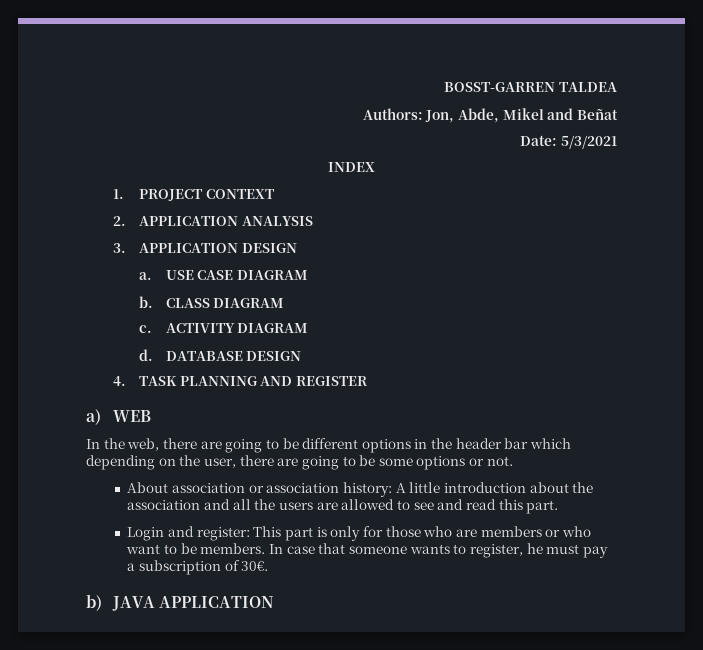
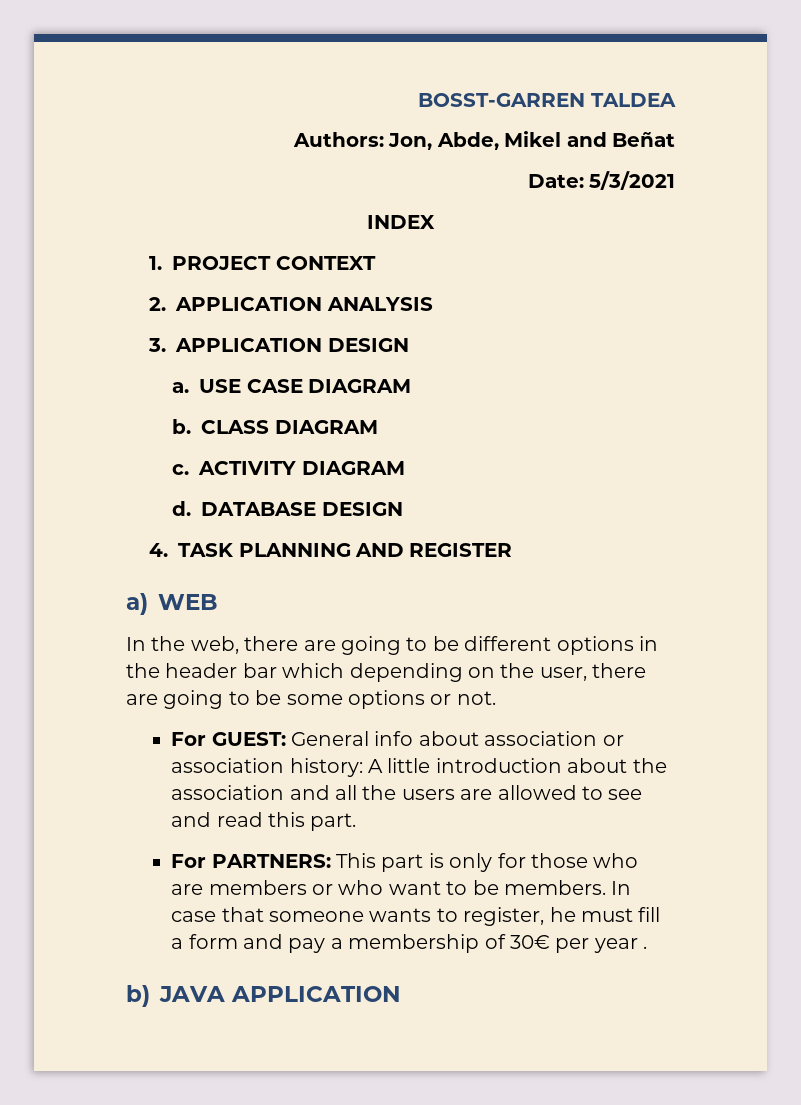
- About association or association history: A little introduction about the association and all the users are allowed to see and read this part.
+ For GUEST: General info about association or association history: A little introduction about the association and all the users are allowed to see and read this part.
- Login and register: This part is only for those who are members or who want to be members.
+ For PARTNERS: This part is only for those who are members or who want to be members.
- In case that someone wants to register, he must pay a subscription of 30€.
+ In case that someone wants to register, he must fill a form and pay a membership of 30€ per year .

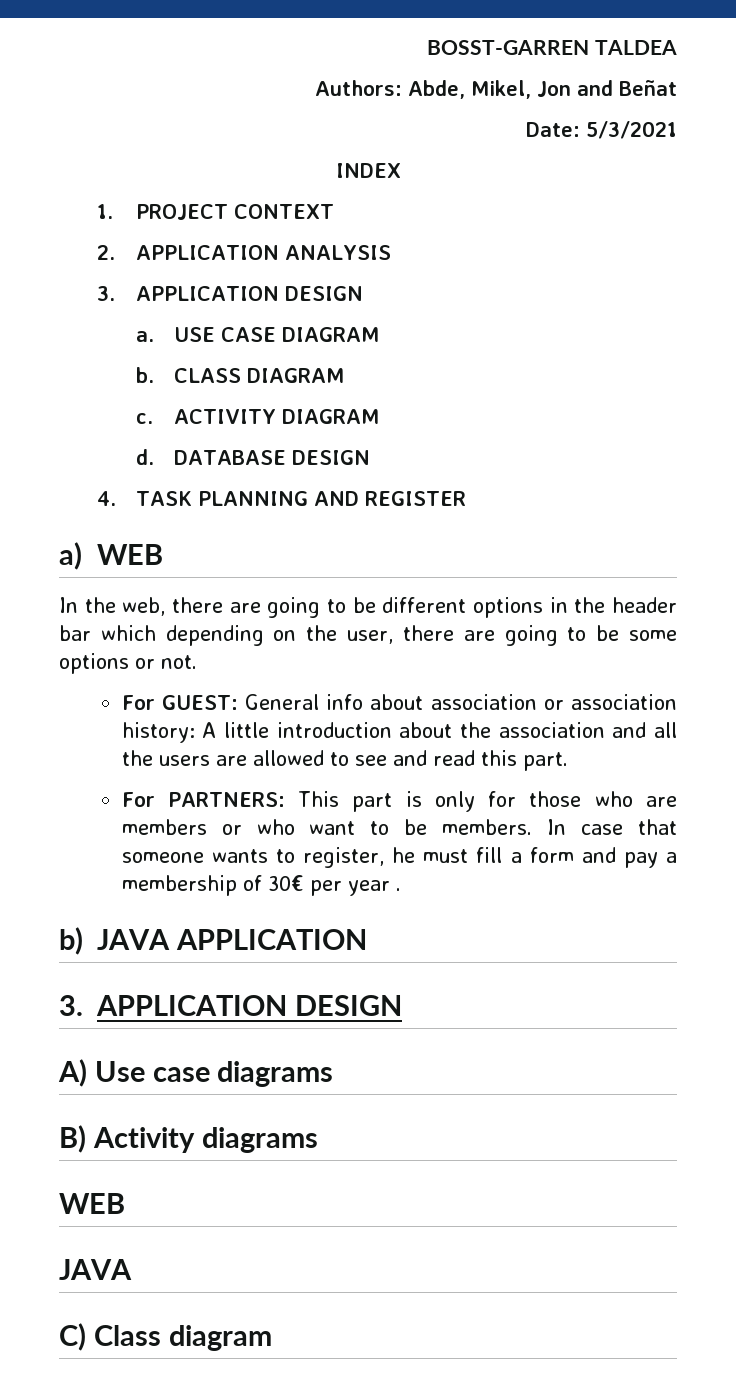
- Authors: Jon, Abde, Mikel and Beñat
+ Authors: Abde, Mikel, Jon and Beñat
  b) JAVA APPLICATION
+ 3. APPLICATION DESIGN
+ A) Use case diagrams
+ B) Activity diagrams
+ WEB
+ JAVA
+ C) Class diagram

